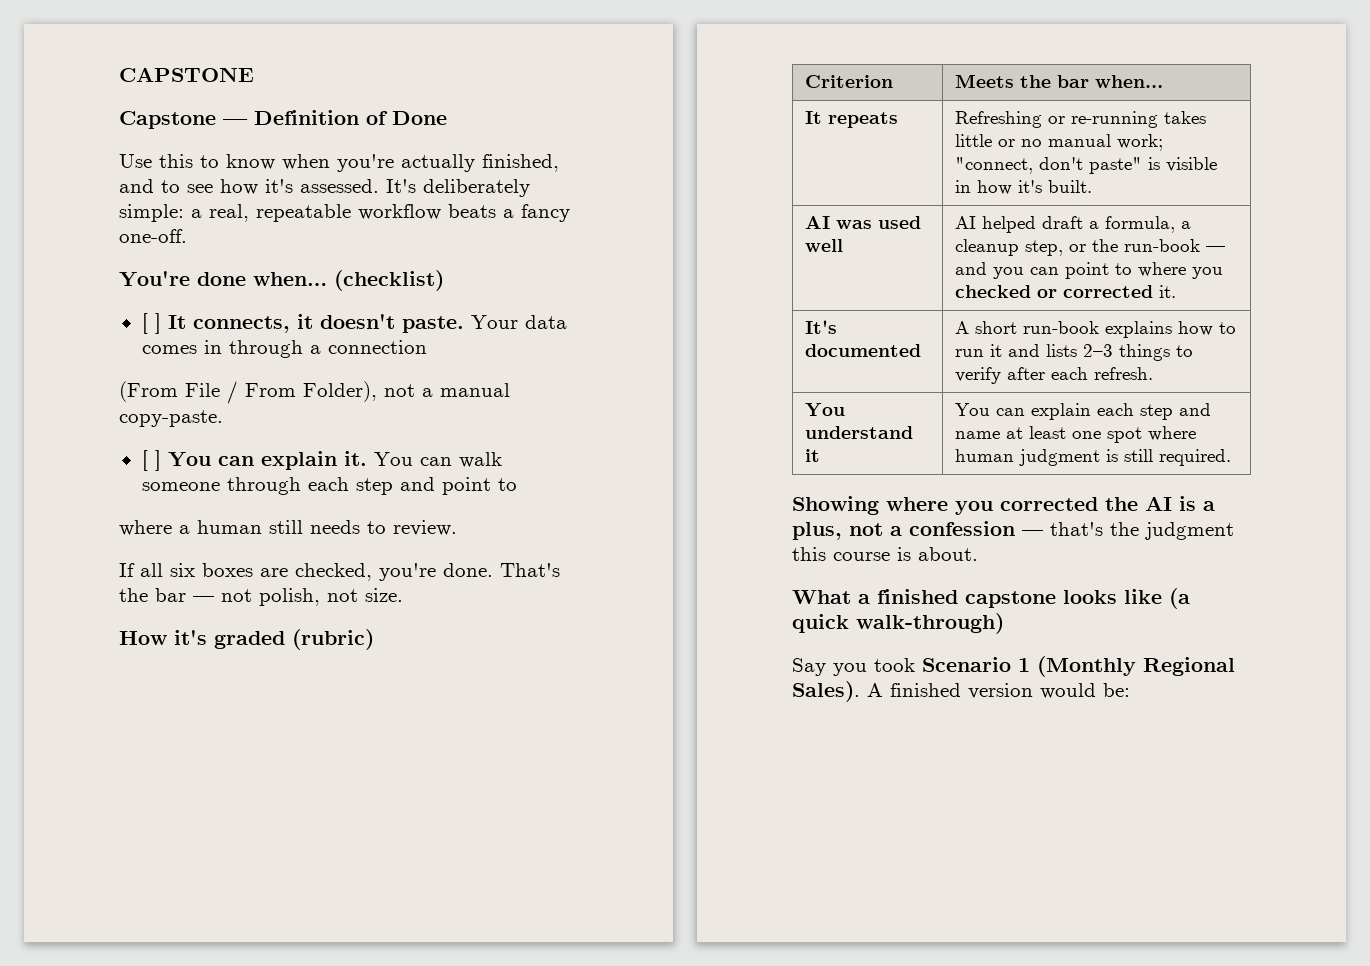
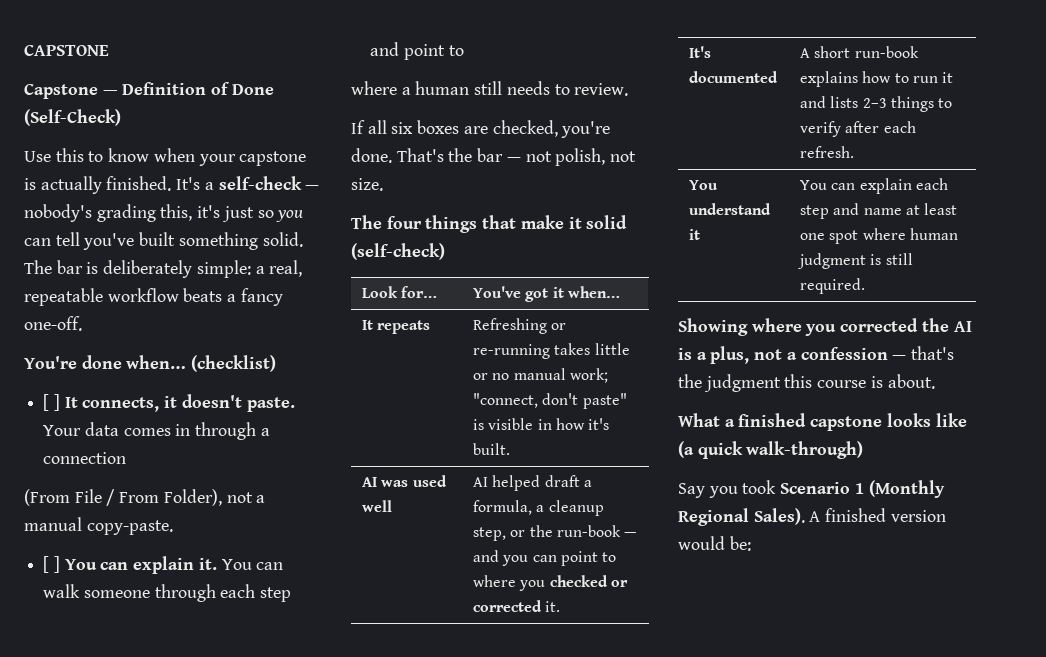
- Capstone — Definition of Done
+ Capstone — Definition of Done (Self‑Check)
- Use this to know when you're actually finished, and to see how it's assessed. It's deliberately simple: a real, repeatable workflow beats a fancy one‑off.
+ Use this to know when your capstone is actually finished. It's a self‑check — nobody's grading this, it's just so you can tell you've built something solid. The bar is deliberately simple: a real, repeatable workflow beats a fancy one‑off.
- How it's graded (rubric)
- Criterion | Meets the bar when…
+ The four things that make it solid (self‑check)
+ Look for… | You've got it when…

